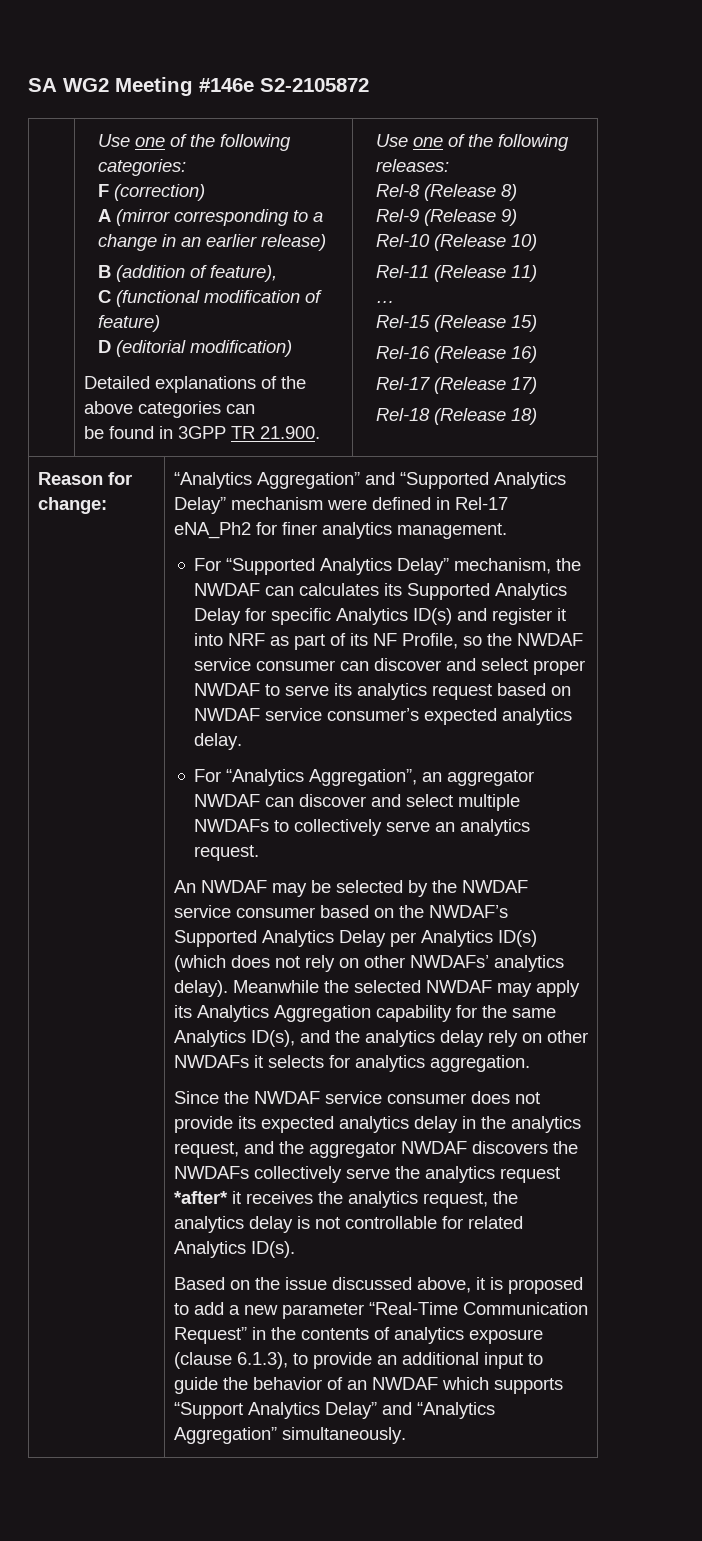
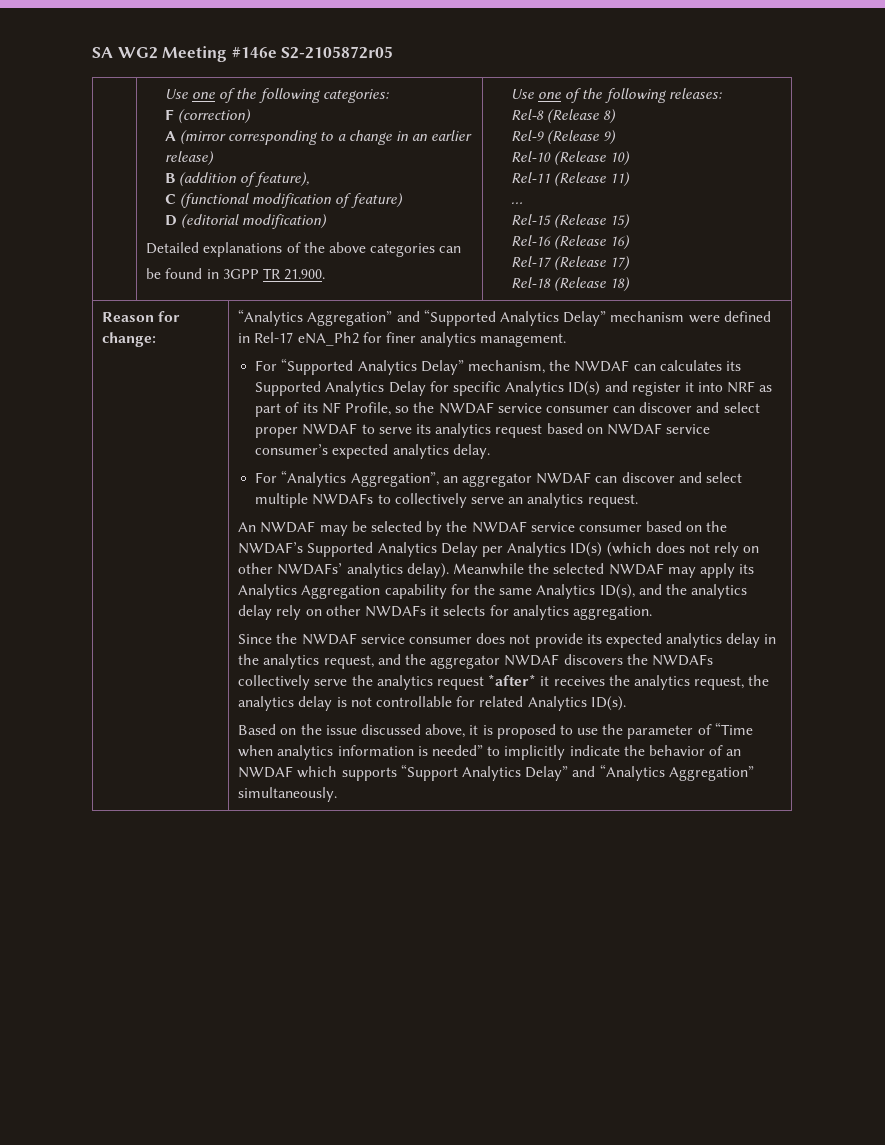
- SA WG2 Meeting #146e S2-2105872
+ SA WG2 Meeting #146e S2-2105872r05
- Based on the issue discussed above, it is proposed to add a new parameter “Real-Time Communication Request” in the contents of analytics exposure (clause 6.1.3), to provide an additional input to guide the behavior of an NWDAF which supports “Support Analytics Delay” and “Analytics Aggregation” simultaneously.
+ Based on the issue discussed above, it is proposed to use the parameter of “Time when analytics information is needed” to implicitly indicate the behavior of an NWDAF which supports “Support Analytics Delay” and “Analytics Aggregation” simultaneously.

